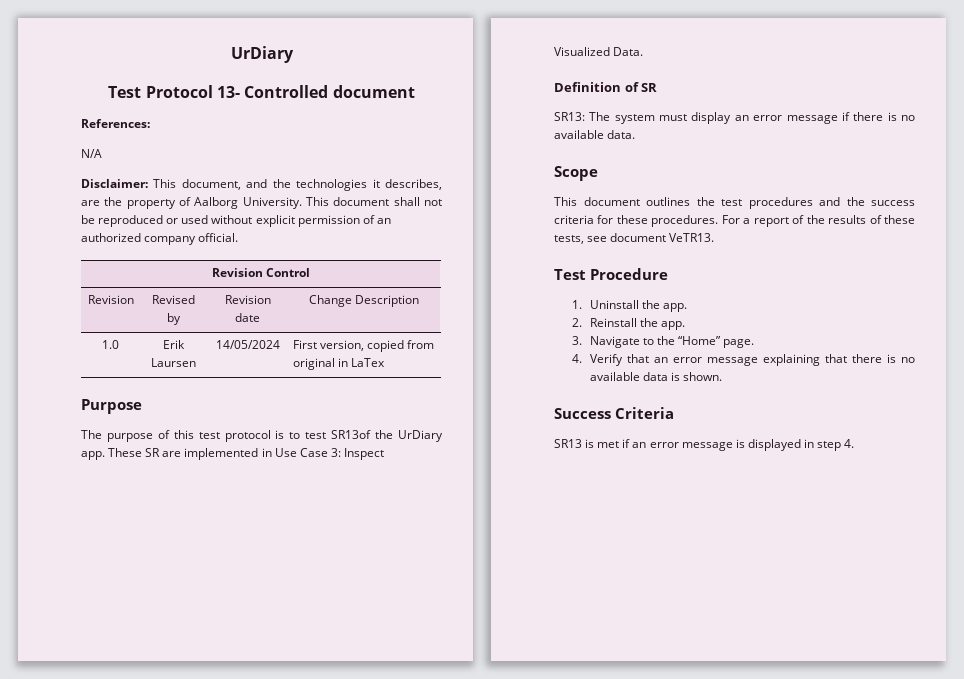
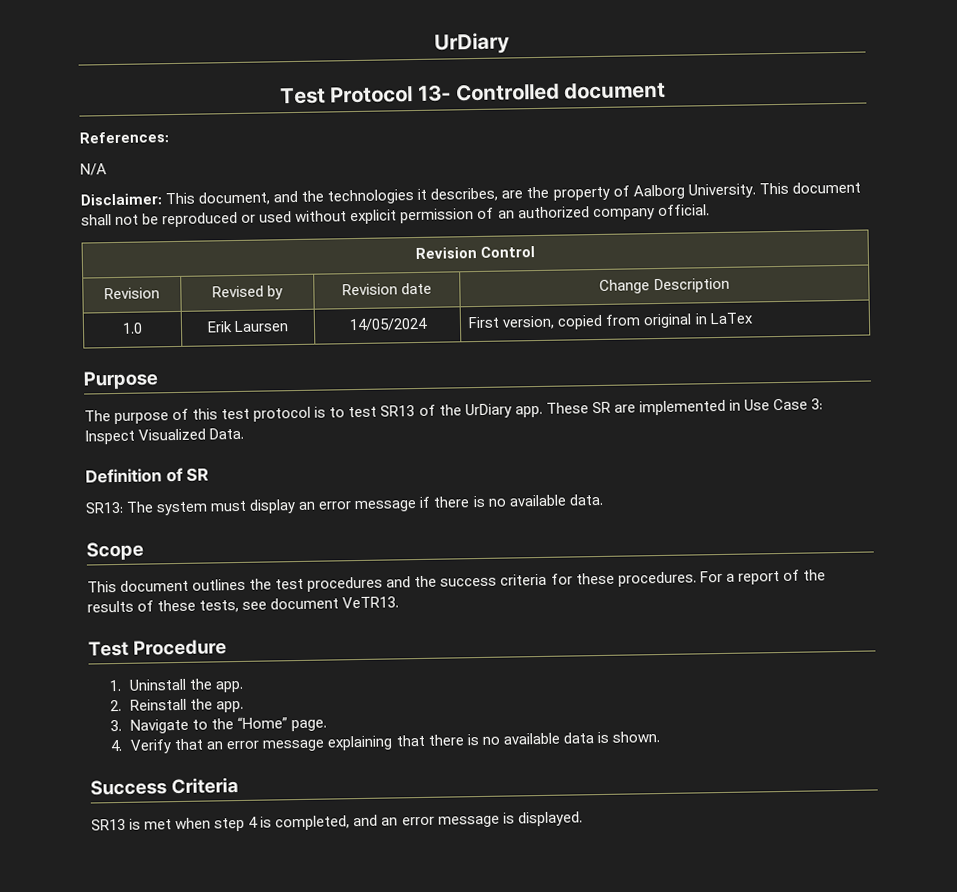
- The purpose of this test protocol is to test SR13of the UrDiary app.
+ The purpose of this test protocol is to test SR13 of the UrDiary app.
- SR13 is met if an error message is displayed in step 4.
+ SR13 is met when step 4 is completed, and an error message is displayed.

